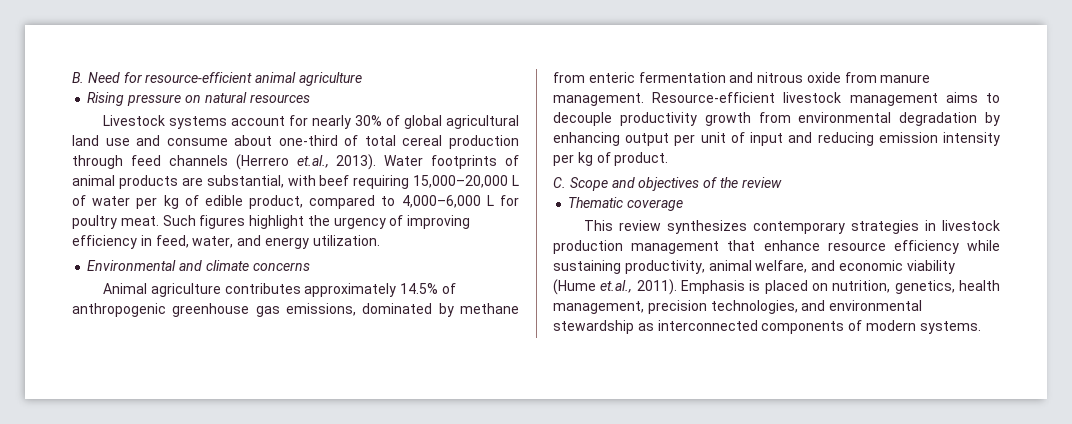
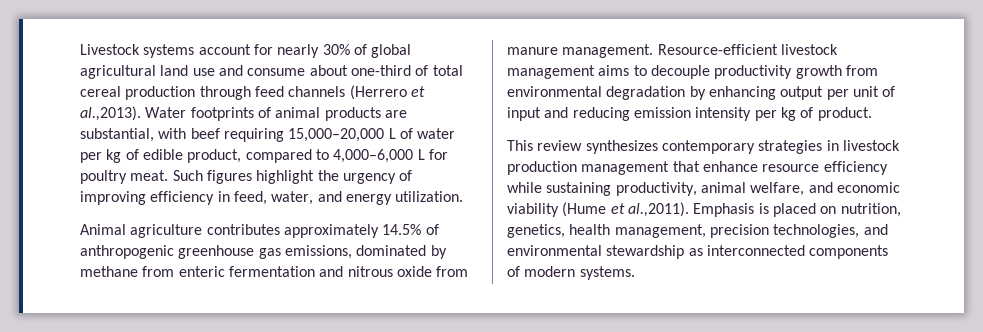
- B. Need for resource-efficient animal agriculture
- Rising pressure on natural resources
- Livestock systems account for nearly 30% of global agricultural land use and consume about one-third of total cereal production through feed channels (Herrero et.al., 2013). Water footprints of animal products are substantial, with beef requiring 15,000–20,000 L of water per kg of edible product, compared to 4,000–6,000 L for poultry meat.
+ Livestock systems account for nearly 30% of global agricultural land use and consume about one-third of total cereal production through feed channels (Herrero et al.,2013). Water footprints of animal products are substantial, with beef requiring 15,000–20,000 L of water per kg of edible product, compared to 4,000–6,000 L for poultry meat.
- Environmental and climate concerns
- C. Scope and objectives of the review
- Thematic coverage
- This review synthesizes contemporary strategies in livestock production management that enhance resource efficiency while sustaining productivity, animal welfare, and economic viability (Hume et.al., 2011). Emphasis is placed on nutrition, genetics, health management, precision technologies, and environmental stewardship as interconnected components of modern systems.
+ This review synthesizes contemporary strategies in livestock production management that enhance resource efficiency while sustaining productivity, animal welfare, and economic viability (Hume et al.,2011). Emphasis is placed on nutrition, genetics, health management, precision technologies, and environmental stewardship as interconnected components of modern systems.

